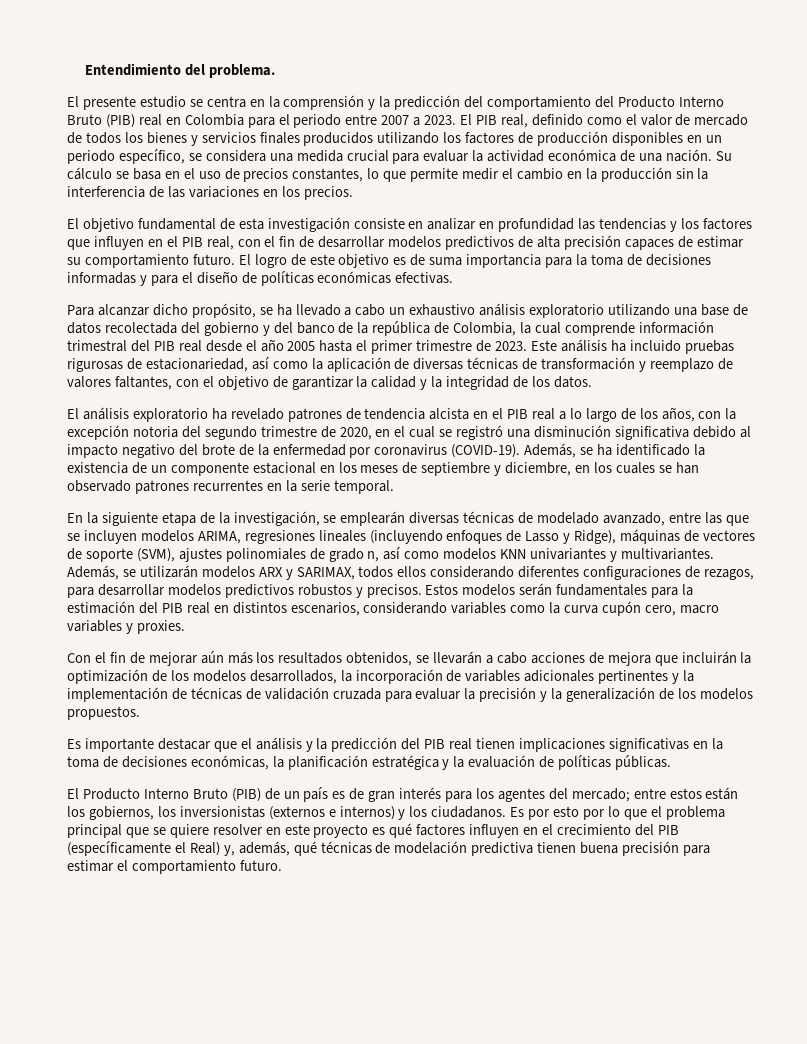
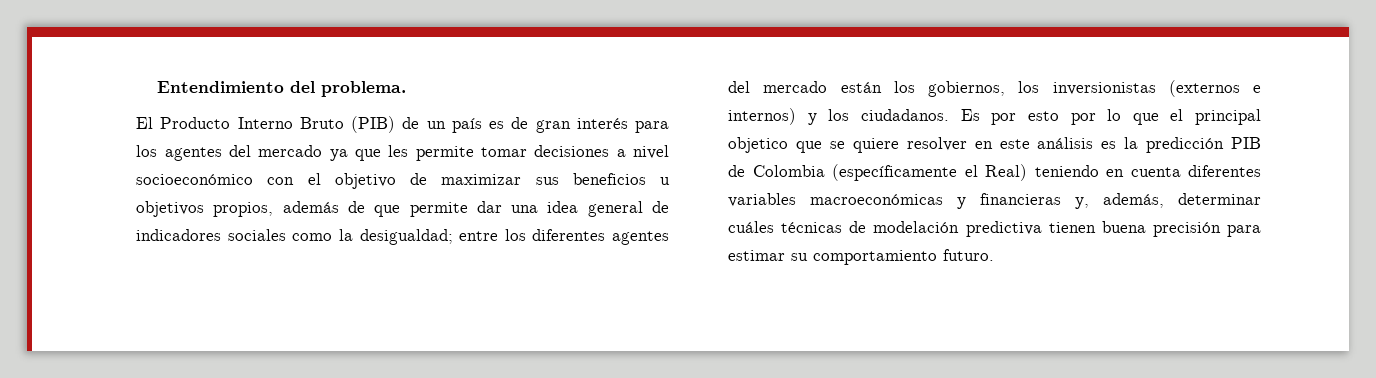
- El presente estudio se centra en la comprensión y la predicción del comportamiento del Producto Interno Bruto (PIB) real en Colombia para el periodo entre 2007 a 2023. El PIB real, definido como el valor de mercado de todos los bienes y servicios finales producidos utilizando los factores de producción disponibles en un periodo específico, se considera una medida crucial para evaluar la actividad económica de una nación. Su cálculo se basa en el uso de precios constantes, lo que permite medir el cambio en la producción sin la interferencia de las variaciones en los precios.
- El objetivo fundamental de esta investigación consiste en analizar en profundidad las tendencias y los factores que influyen en el PIB real, con el fin de desarrollar modelos predictivos de alta precisión capaces de estimar su comportamiento futuro. El logro de este objetivo es de suma importancia para la toma de decisiones informadas y para el diseño de políticas económicas efectivas.
- Para alcanzar dicho propósito, se ha llevado a cabo un exhaustivo análisis exploratorio utilizando una base de datos recolectada del gobierno y del banco de la república de Colombia, la cual comprende información trimestral del PIB real desde el año 2005 hasta el primer trimestre de 2023. Este análisis ha incluido pruebas rigurosas de estacionariedad, así como la aplicación de diversas técnicas de transformación y reemplazo de valores faltantes, con el objetivo de garantizar la calidad y la integridad de los datos.
- El análisis exploratorio ha revelado patrones de tendencia alcista en el PIB real a lo largo de los años, con la excepción notoria del segundo trimestre de 2020, en el cual se registró una disminución significativa debido al impacto negativo del brote de la enfermedad por coronavirus (COVID-19). Además, se ha identificado la existencia de un componente estacional en los meses de septiembre y diciembre, en los cuales se han observado patrones recurrentes en la serie temporal.
- En la siguiente etapa de la investigación, se emplearán diversas técnicas de modelado avanzado, entre las que se incluyen modelos ARIMA, regresiones lineales (incluyendo enfoques de Lasso y Ridge), máquinas de vectores de soporte (SVM), ajustes polinomiales de grado n, así como modelos KNN univariantes y multivariantes. Además, se utilizarán modelos ARX y SARIMAX, todos ellos considerando diferentes configuraciones de rezagos, para desarrollar modelos predictivos robustos y precisos. Estos modelos serán fundamentales para la estimación del PIB real en distintos escenarios, considerando variables como la curva cupón cero, macro variables y proxies.
- Con el fin de mejorar aún más los resultados obtenidos, se llevarán a cabo acciones de mejora que incluirán la optimización de los modelos desarrollados, la incorporación de variables adicionales pertinentes y la implementación de técnicas de validación cruzada para evaluar la precisión y la generalización de los modelos propuestos.
- Es importante destacar que el análisis y la predicción del PIB real tienen implicaciones significativas en la toma de decisiones económicas, la planificación estratégica y la evaluación de políticas públicas.
- El Producto Interno Bruto (PIB) de un país es de gran interés para los agentes del mercado; entre estos están los gobiernos, los inversionistas (externos e internos) y los ciudadanos.
+ El Producto Interno Bruto (PIB) de un país es de gran interés para los agentes del mercado ya que les permite tomar decisiones a nivel socioeconómico con el objetivo de maximizar sus beneficios u objetivos propios, además de que permite dar una idea general de indicadores sociales como la desigualdad; entre los diferentes agentes del mercado están los gobiernos, los inversionistas (externos e internos) y los ciudadanos.
- Es por esto por lo que el problema principal que se quiere resolver en este proyecto es qué factores influyen en el crecimiento del PIB (específicamente el Real) y, además, qué técnicas de modelación predictiva tienen buena precisión para estimar el comportamiento futuro.
+ Es por esto por lo que el principal objetico que se quiere resolver en este análisis es la predicción PIB de Colombia (específicamente el Real) teniendo en cuenta diferentes variables macroeconómicas y financieras y, además, determinar cuáles técnicas de modelación predictiva tienen buena precisión para estimar su comportamiento futuro.

